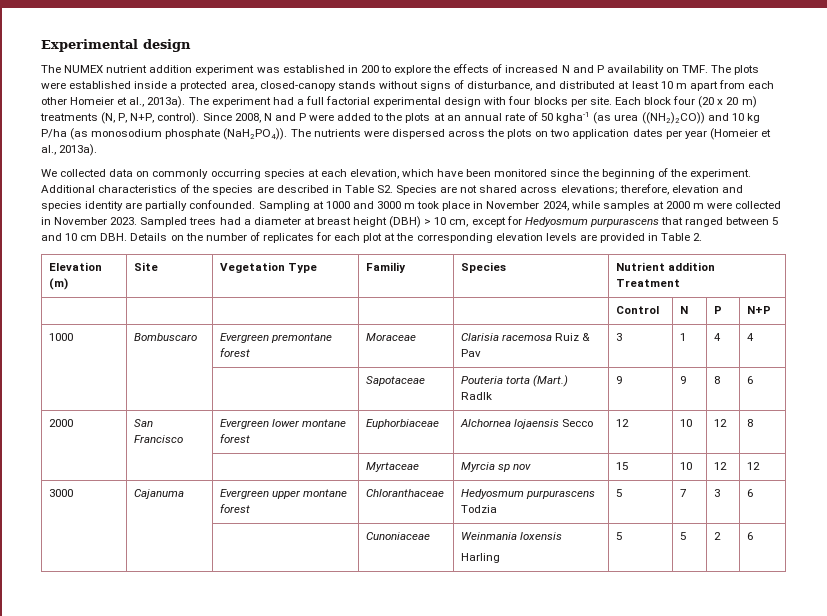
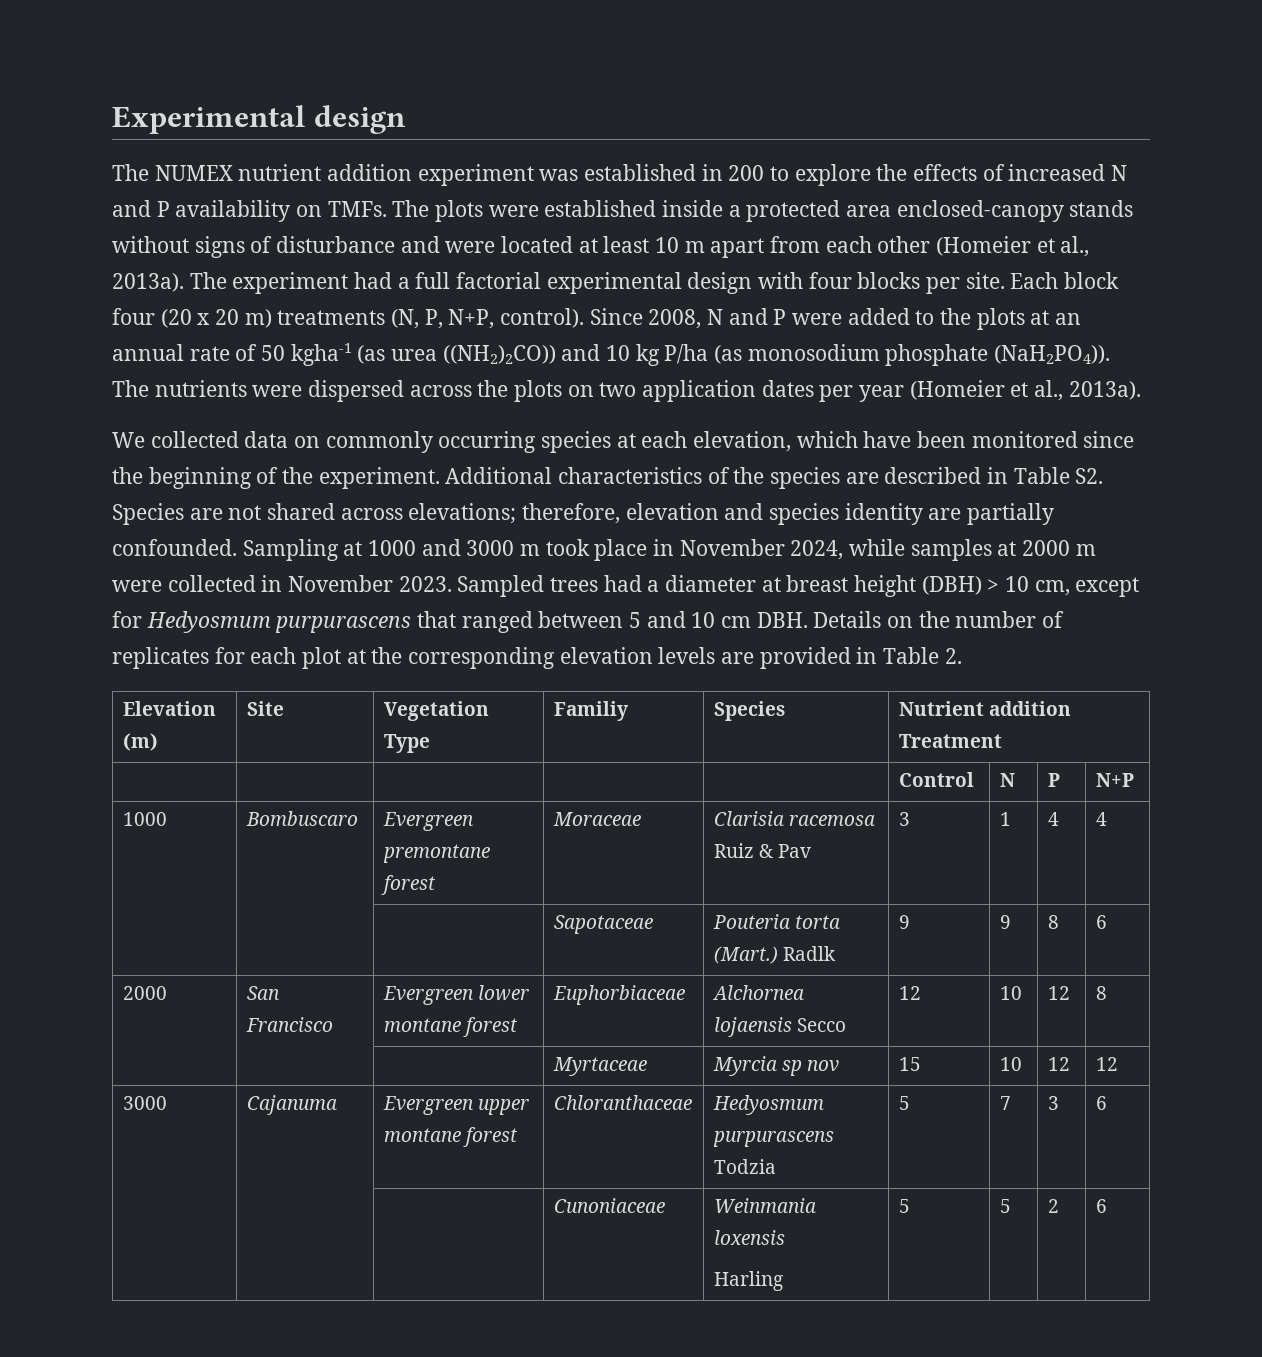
- The NUMEX nutrient addition experiment was established in 200 to explore the effects of increased N and P availability on TMF. The plots were established inside a protected area, closed-canopy stands without signs of disturbance, and distributed at least 10 m apart from each other Homeier et al., 2013a).
+ The NUMEX nutrient addition experiment was established in 200 to explore the effects of increased N and P availability on TMFs. The plots were established inside a protected area enclosed-canopy stands without signs of disturbance and were located at least 10 m apart from each other (Homeier et al., 2013a).

